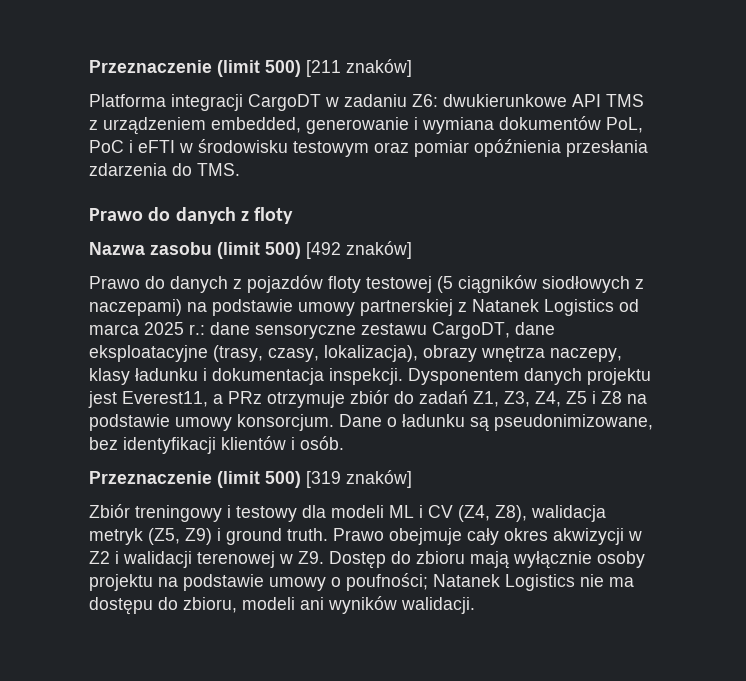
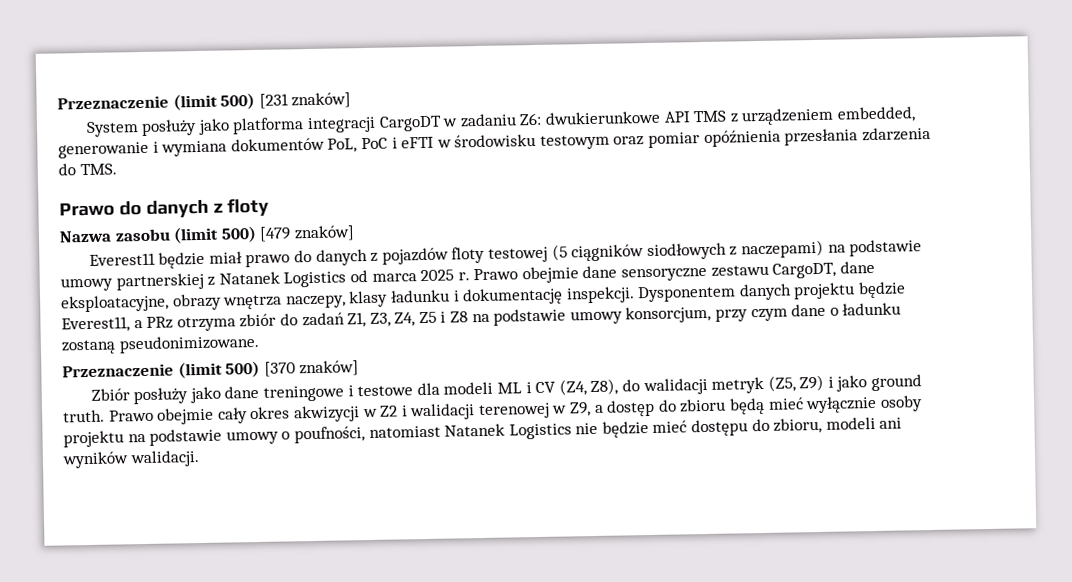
- Przeznaczenie (limit 500) [211 znaków]
- Platforma integracji CargoDT w zadaniu Z6: dwukierunkowe API TMS z urządzeniem embedded, generowanie i wymiana dokumentów PoL, PoC i eFTI w środowisku testowym oraz pomiar opóźnienia przesłania zdarzenia do TMS.
+ Przeznaczenie (limit 500) [231 znaków]
+ System posłuży jako platforma integracji CargoDT w zadaniu Z6: dwukierunkowe API TMS z urządzeniem embedded, generowanie i wymiana dokumentów PoL, PoC i eFTI w środowisku testowym oraz pomiar opóźnienia przesłania zdarzenia do TMS.
- Nazwa zasobu (limit 500) [492 znaków]
- Prawo do danych z pojazdów floty testowej (5 ciągników siodłowych z naczepami) na podstawie umowy partnerskiej z Natanek Logistics od marca 2025 r.: dane sensoryczne zestawu CargoDT, dane eksploatacyjne (trasy, czasy, lokalizacja), obrazy wnętrza naczepy, klasy ładunku i dokumentacja inspekcji.
+ Nazwa zasobu (limit 500) [479 znaków]
+ Everest11 będzie miał prawo do danych z pojazdów floty testowej (5 ciągników siodłowych z naczepami) na podstawie umowy partnerskiej z Natanek Logistics od marca 2025 r. Prawo obejmie dane sensoryczne zestawu CargoDT, dane eksploatacyjne, obrazy wnętrza naczepy, klasy ładunku i dokumentację inspekcji.
- Dysponentem danych projektu jest Everest11, a PRz otrzymuje zbiór do zadań Z1, Z3, Z4, Z5 i Z8 na podstawie umowy konsorcjum. Dane o ładunku są pseudonimizowane, bez identyfikacji klientów i osób.
- Przeznaczenie (limit 500) [319 znaków]
+ Dysponentem danych projektu będzie Everest11, a PRz otrzyma zbiór do zadań Z1, Z3, Z4, Z5 i Z8 na podstawie umowy konsorcjum, przy czym dane o ładunku zostaną pseudonimizowane.
+ Przeznaczenie (limit 500) [370 znaków]
- Zbiór treningowy i testowy dla modeli ML i CV (Z4, Z8), walidacja metryk (Z5, Z9) i ground truth.
+ Zbiór posłuży jako dane treningowe i testowe dla modeli ML i CV (Z4, Z8), do walidacji metryk (Z5, Z9) i jako ground truth.
- Prawo obejmuje cały okres akwizycji w Z2 i walidacji terenowej w Z9. Dostęp do zbioru mają wyłącznie osoby projektu na podstawie umowy o poufności; Natanek Logistics nie ma dostępu do zbioru, modeli ani wyników walidacji.
+ Prawo obejmie cały okres akwizycji w Z2 i walidacji terenowej w Z9, a dostęp do zbioru będą mieć wyłącznie osoby projektu na podstawie umowy o poufności, natomiast Natanek Logistics nie będzie mieć dostępu do zbioru, modeli ani wyników walidacji.

